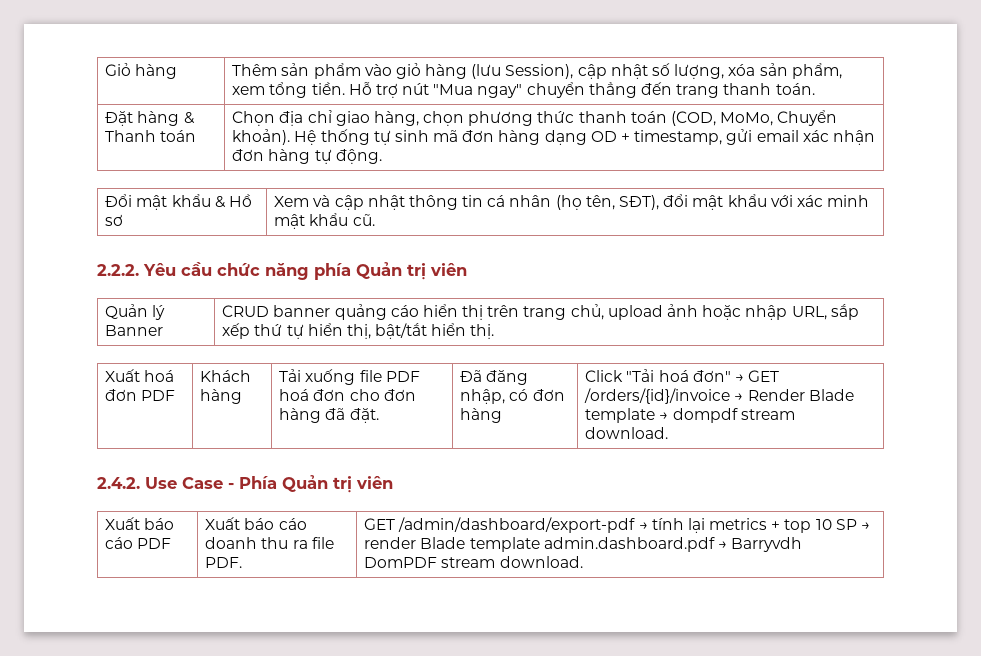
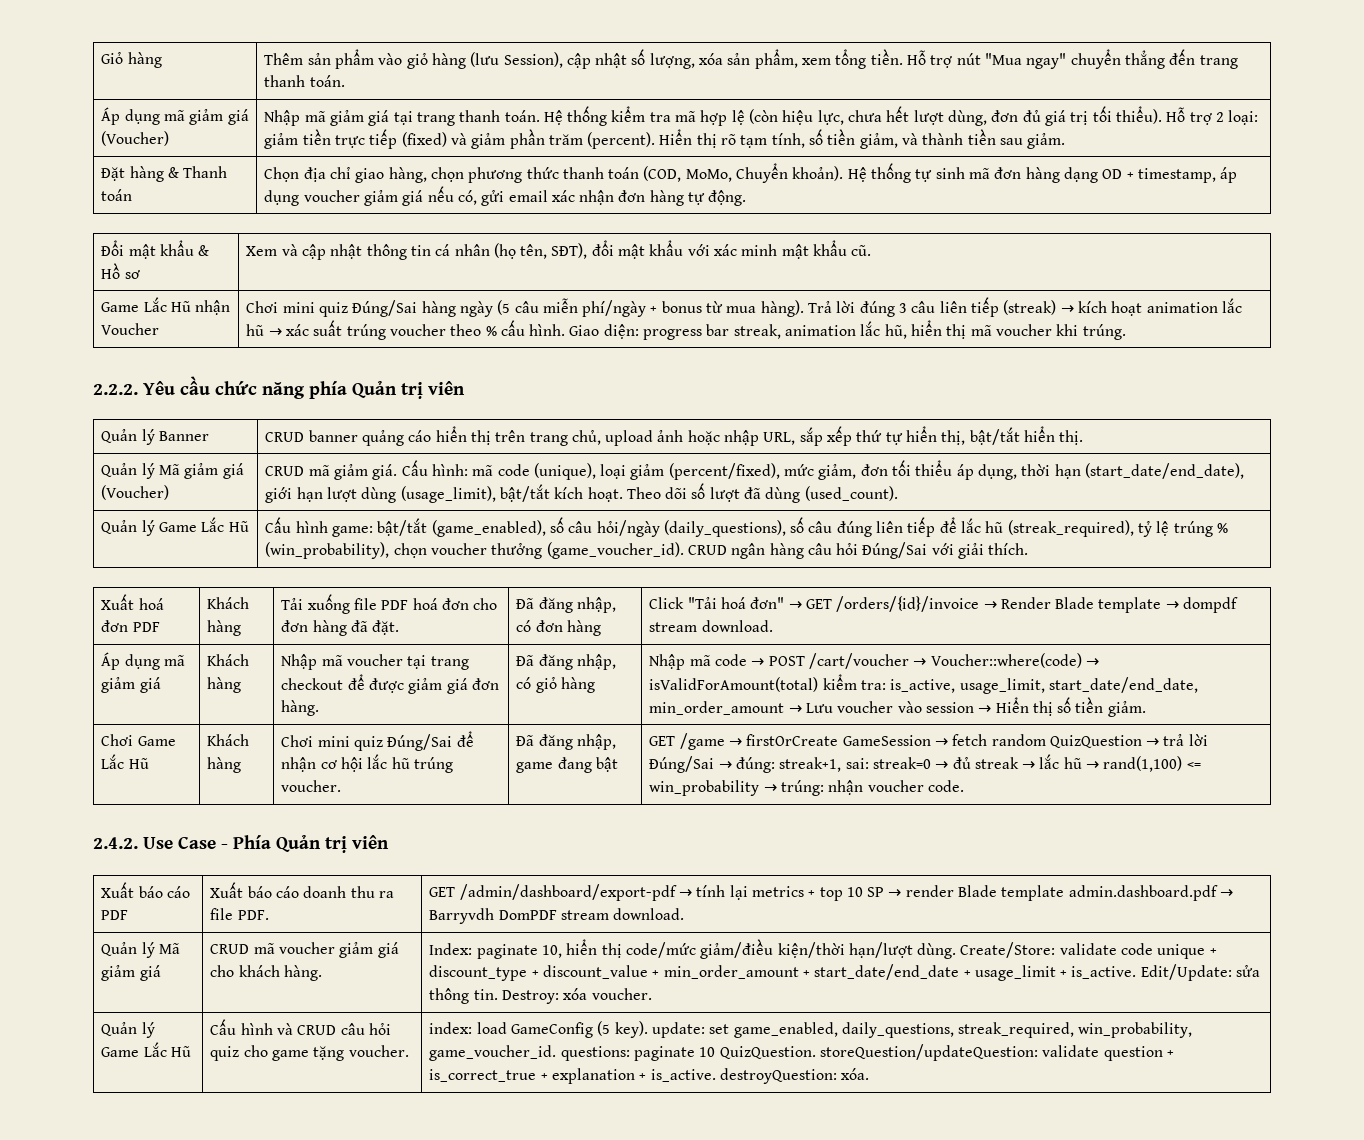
+ Áp dụng mã giảm giá (Voucher) | Nhập mã giảm giá tại trang thanh toán. Hệ thống kiểm tra mã hợp lệ (còn hiệu lực, chưa hết lượt dùng, đơn đủ giá trị tối thiểu). Hỗ trợ 2 loại: giảm tiền trực tiếp (fixed) và giảm phần trăm (percent). Hiển thị rõ tạm tính, số tiền giảm, và thành tiền sau giảm.
- Hệ thống tự sinh mã đơn hàng dạng OD + timestamp, gửi email xác nhận đơn hàng tự động.
+ Hệ thống tự sinh mã đơn hàng dạng OD + timestamp, áp dụng voucher giảm giá nếu có, gửi email xác nhận đơn hàng tự động.
+ Game Lắc Hũ nhận Voucher | Chơi mini quiz Đúng/Sai hàng ngày (5 câu miễn phí/ngày + bonus từ mua hàng). Trả lời đúng 3 câu liên tiếp (streak) → kích hoạt animation lắc hũ → xác suất trúng voucher theo % cấu hình. Giao diện: progress bar streak, animation lắc hũ, hiển thị mã voucher khi trúng.
+ Quản lý Mã giảm giá (Voucher) | CRUD mã giảm giá. Cấu hình: mã code (unique), loại giảm (percent/fixed), mức giảm, đơn tối thiểu áp dụng, thời hạn (start_date/end_date), giới hạn lượt dùng (usage_limit), bật/tắt kích hoạt. Theo dõi số lượt đã dùng (used_count).
+ Quản lý Game Lắc Hũ | Cấu hình game: bật/tắt (game_enabled), số câu hỏi/ngày (daily_questions), số câu đúng liên tiếp để lắc hũ (streak_required), tỷ lệ trúng % (win_probability), chọn voucher thưởng (game_voucher_id). CRUD ngân hàng câu hỏi Đúng/Sai với giải thích.
+ Áp dụng mã giảm giá | Khách hàng | Nhập mã voucher tại trang checkout để được giảm giá đơn hàng. | Đã đăng nhập, có giỏ hàng | Nhập mã code → POST /cart/voucher → Voucher::where(code) → isValidForAmount(total) kiểm tra: is_active, usage_limit, start_date/end_date, min_order_amount → Lưu voucher vào session → Hiển thị số tiền giảm.
+ Chơi Game Lắc Hũ | Khách hàng | Chơi mini quiz Đúng/Sai để nhận cơ hội lắc hũ trúng voucher. | Đã đăng nhập, game đang bật | GET /game → firstOrCreate GameSession → fetch random QuizQuestion → trả lời Đúng/Sai → đúng: streak+1, sai: streak=0 → đủ streak → lắc hũ → rand(1,100) <= win_probability → trúng: nhận voucher code.
+ Quản lý Mã giảm giá | CRUD mã voucher giảm giá cho khách hàng. | Index: paginate 10, hiển thị code/mức giảm/điều kiện/thời hạn/lượt dùng. Create/Store: validate code unique + discount_type + discount_value + min_order_amount + start_date/end_date + usage_limit + is_active. Edit/Update: sửa thông tin. Destroy: xóa voucher.
+ Quản lý Game Lắc Hũ | Cấu hình và CRUD câu hỏi quiz cho game tặng voucher. | index: load GameConfig (5 key). update: set game_enabled, daily_questions, streak_required, win_probability, game_voucher_id. questions: paginate 10 QuizQuestion. storeQuestion/updateQuestion: validate question + is_correct_true + explanation + is_active. destroyQuestion: xóa.

